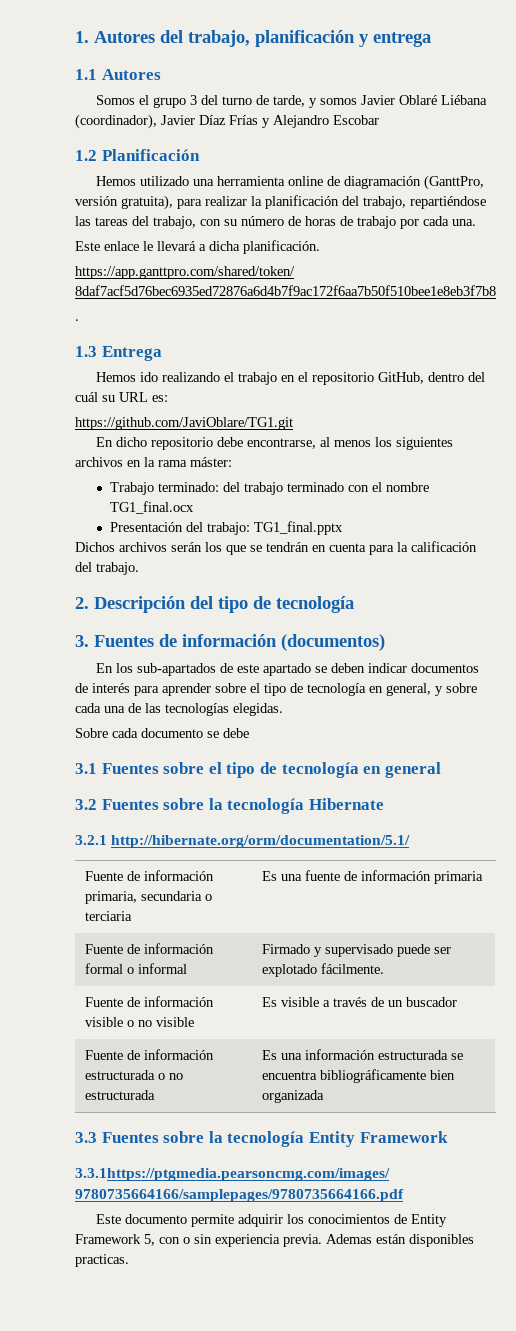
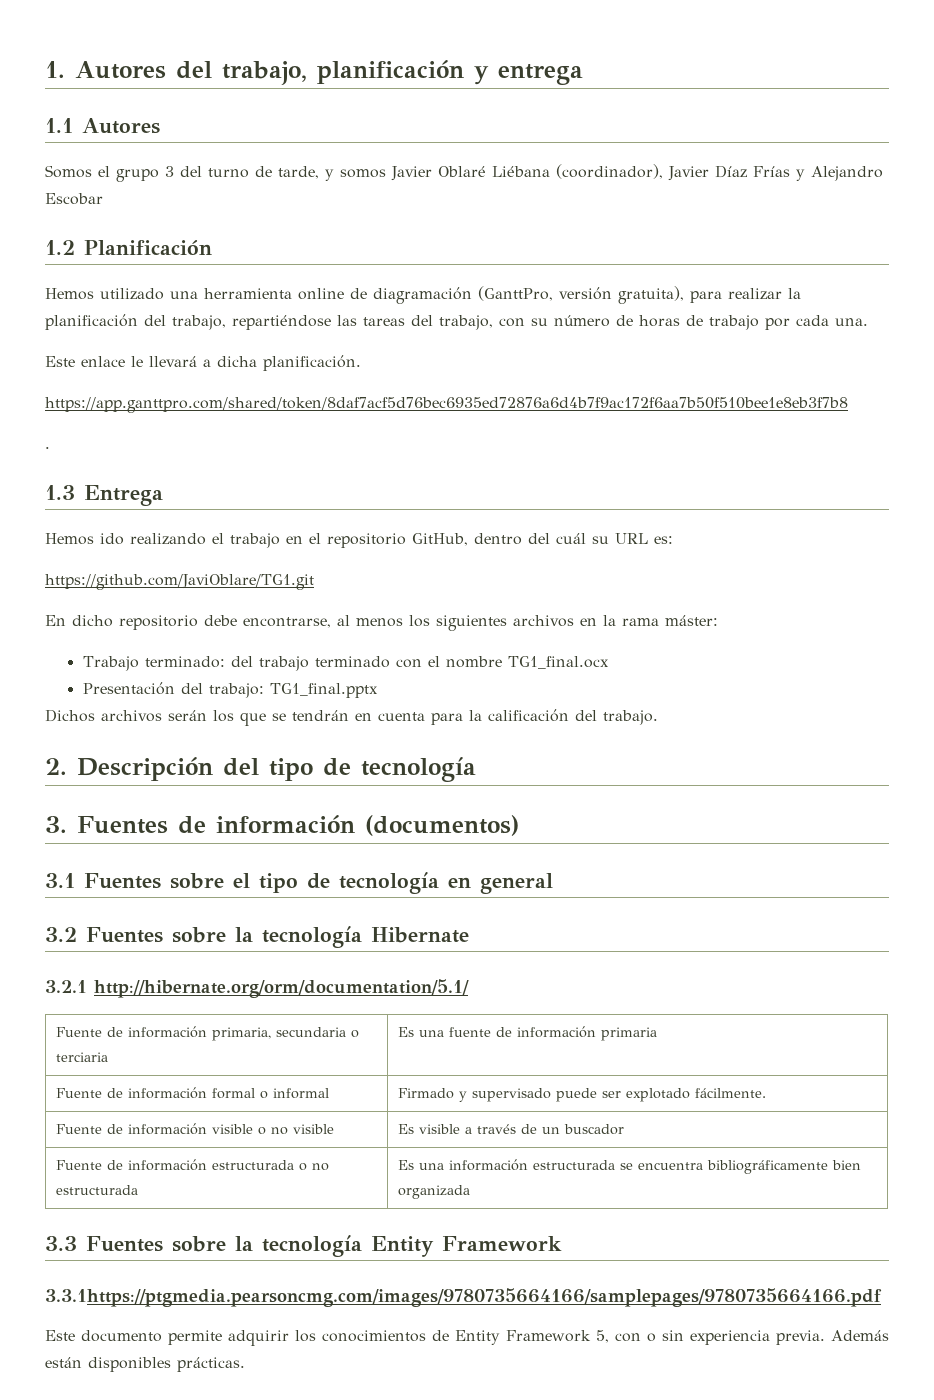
- En los sub-apartados de este apartado se deben indicar documentos de interés para aprender sobre el tipo de tecnología en general, y sobre cada una de las tecnologías elegidas.
- Sobre cada documento se debe
- Ademas están disponibles practicas.
+ Además están disponibles prácticas.

